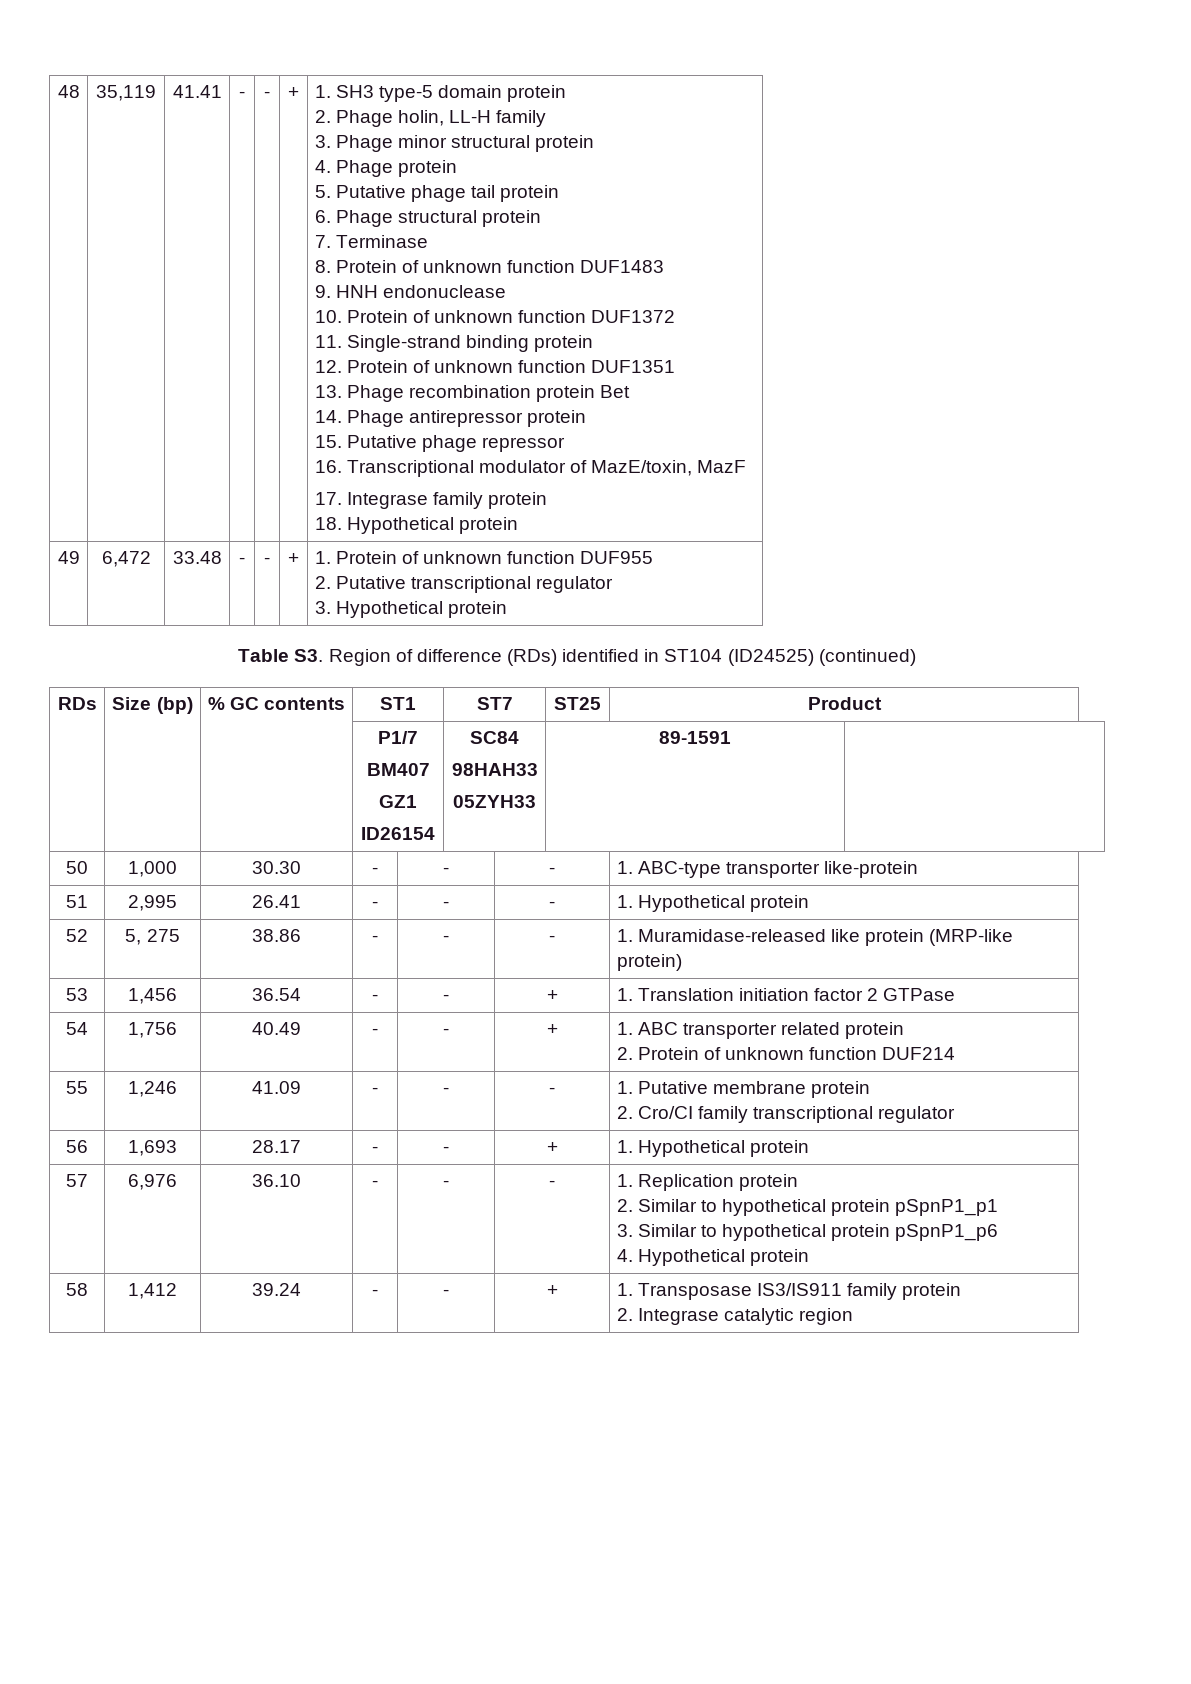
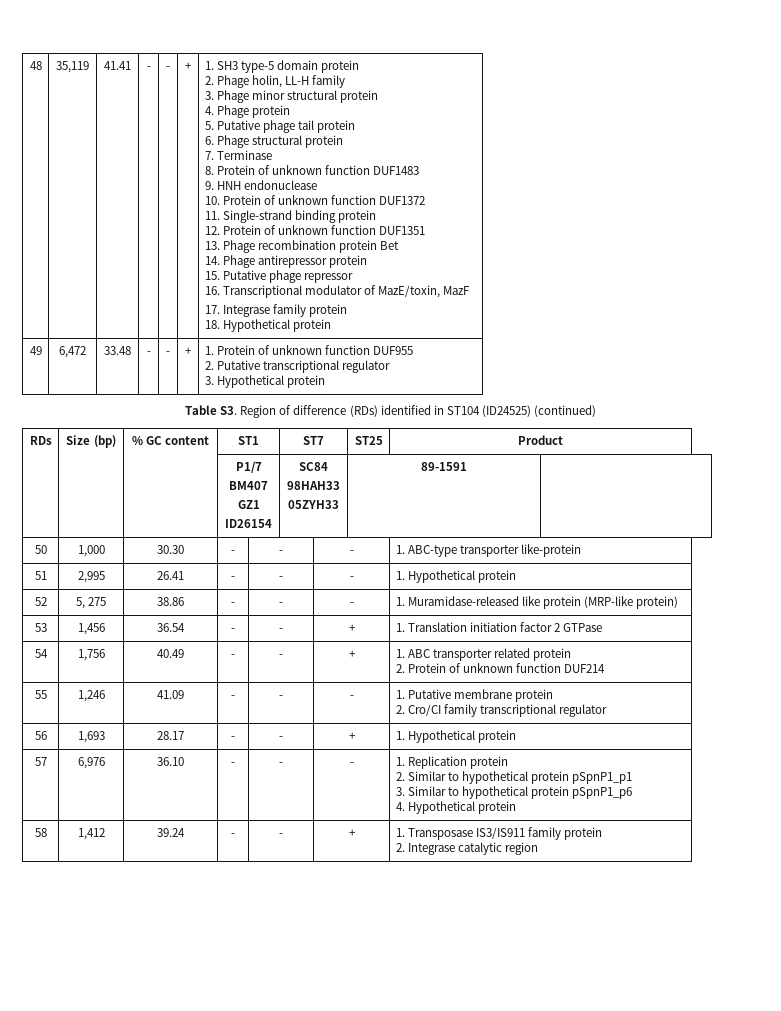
- RDs | Size (bp) | % GC contents | ST1 | ST7 | ST25 | Product
+ RDs | Size (bp) | % GC content | ST1 | ST7 | ST25 | Product

